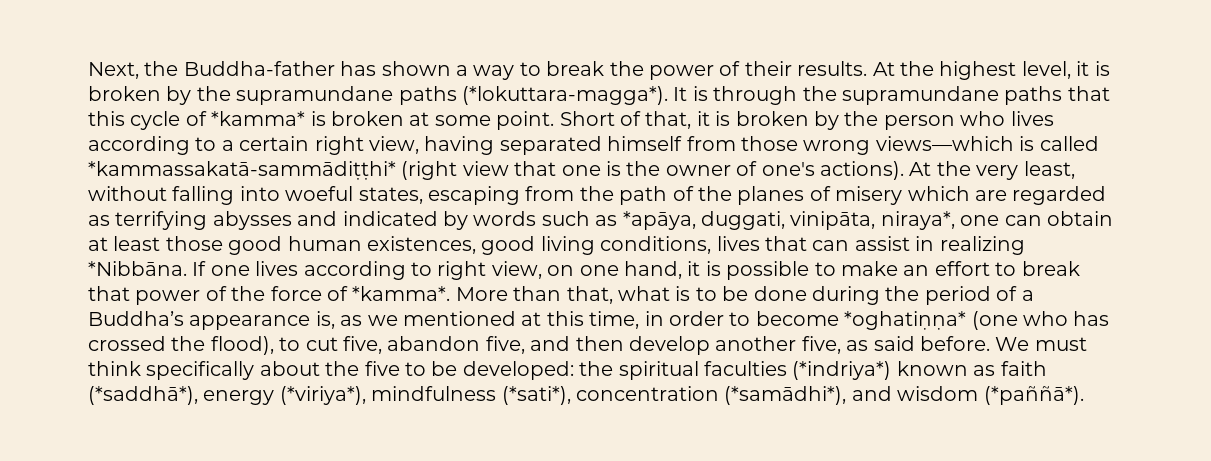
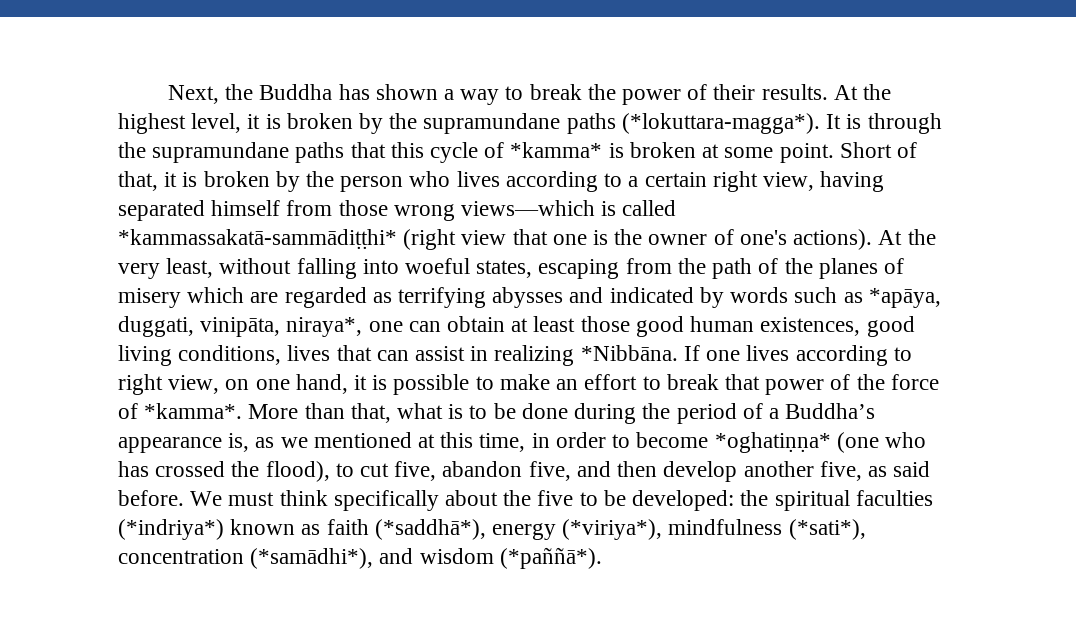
- Next, the Buddha-father has shown a way to break the power of their results.
+ Next, the Buddha has shown a way to break the power of their results.

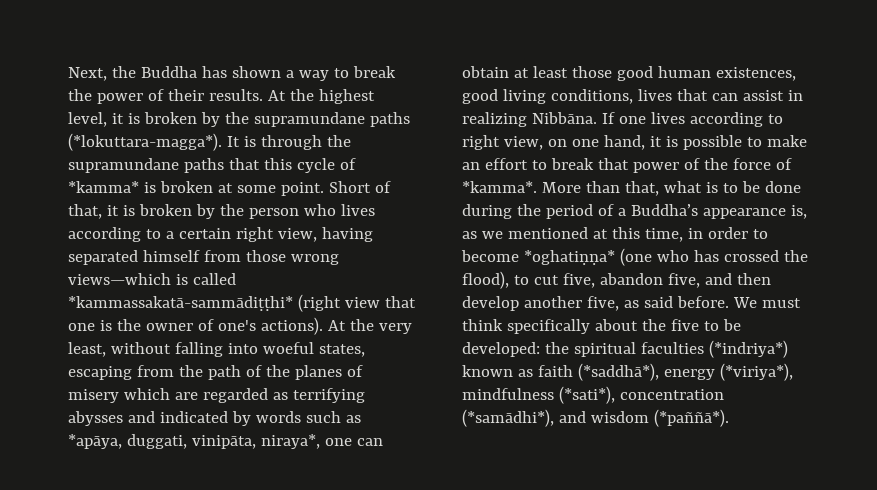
- At the very least, without falling into woeful states, escaping from the path of the planes of misery which are regarded as terrifying abysses and indicated by words such as *apāya, duggati, vinipāta, niraya*, one can obtain at least those good human existences, good living conditions, lives that can assist in realizing *Nibbāna.
+ At the very least, without falling into woeful states, escaping from the path of the planes of misery which are regarded as terrifying abysses and indicated by words such as *apāya, duggati, vinipāta, niraya*, one can obtain at least those good human existences, good living conditions, lives that can assist in realizing Nibbāna.

